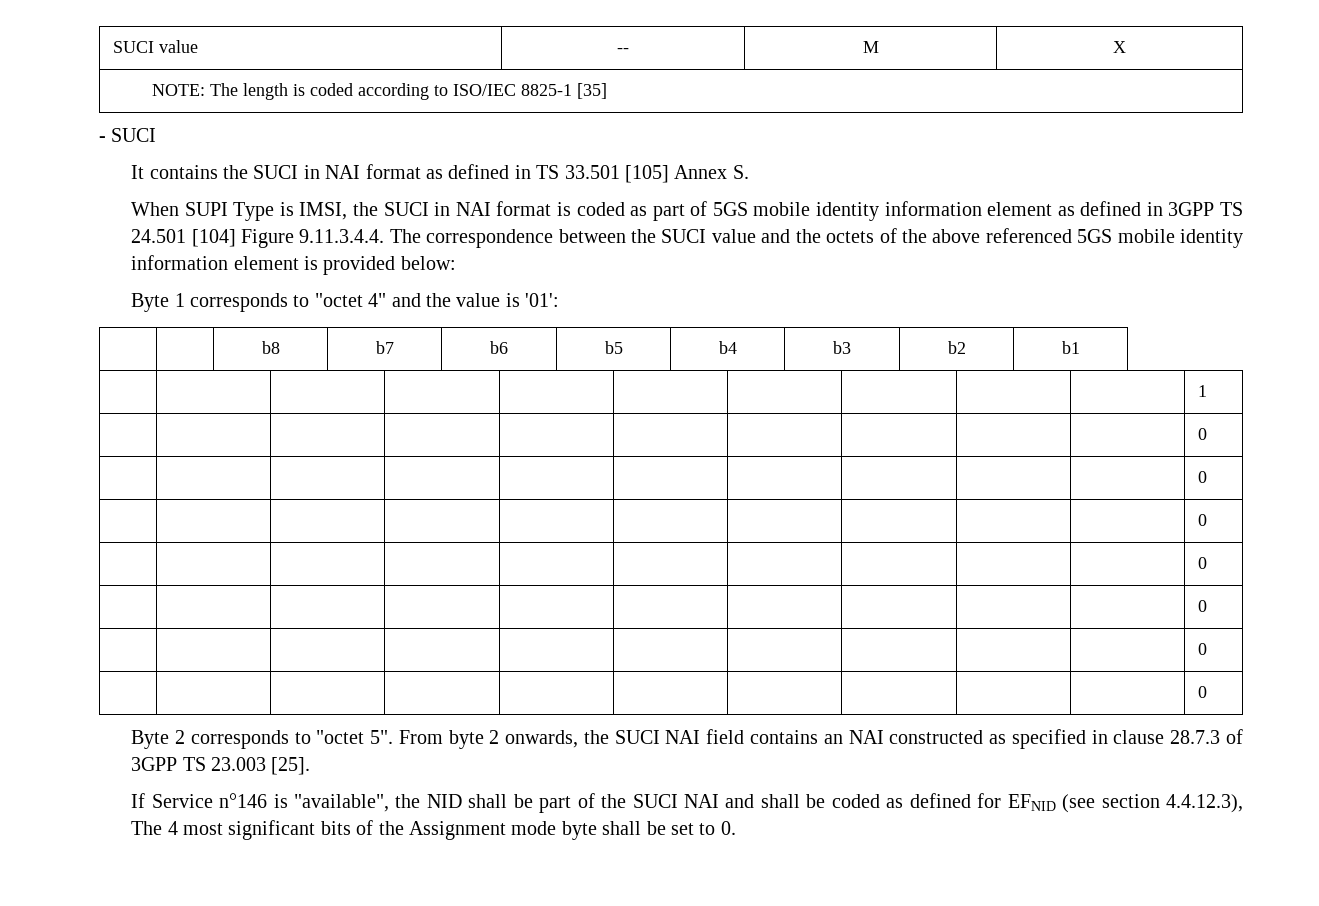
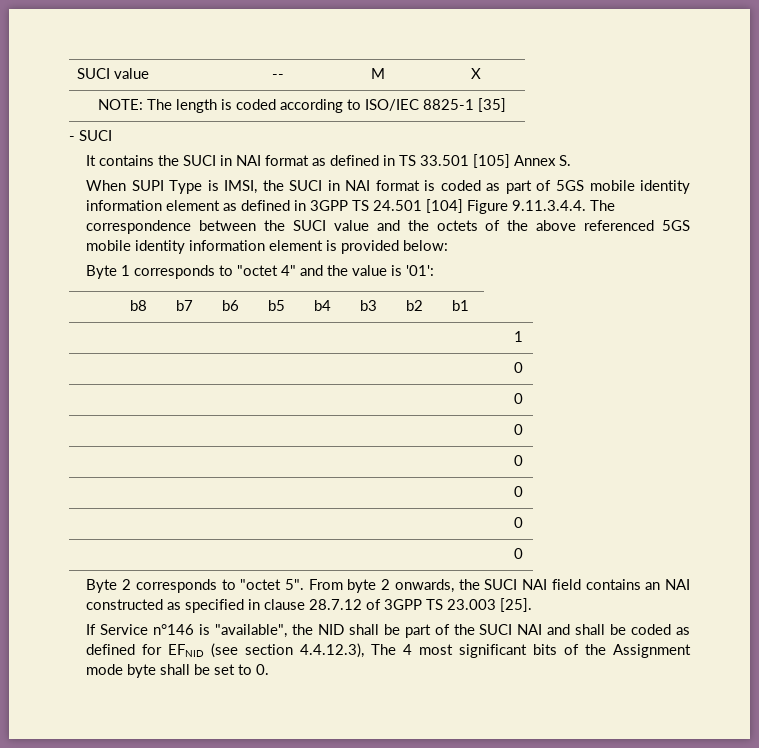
- From byte 2 onwards, the SUCI NAI field contains an NAI constructed as specified in clause 28.7.3 of 3GPP TS 23.003 [25].
+ From byte 2 onwards, the SUCI NAI field contains an NAI constructed as specified in clause 28.7.12 of 3GPP TS 23.003 [25].

